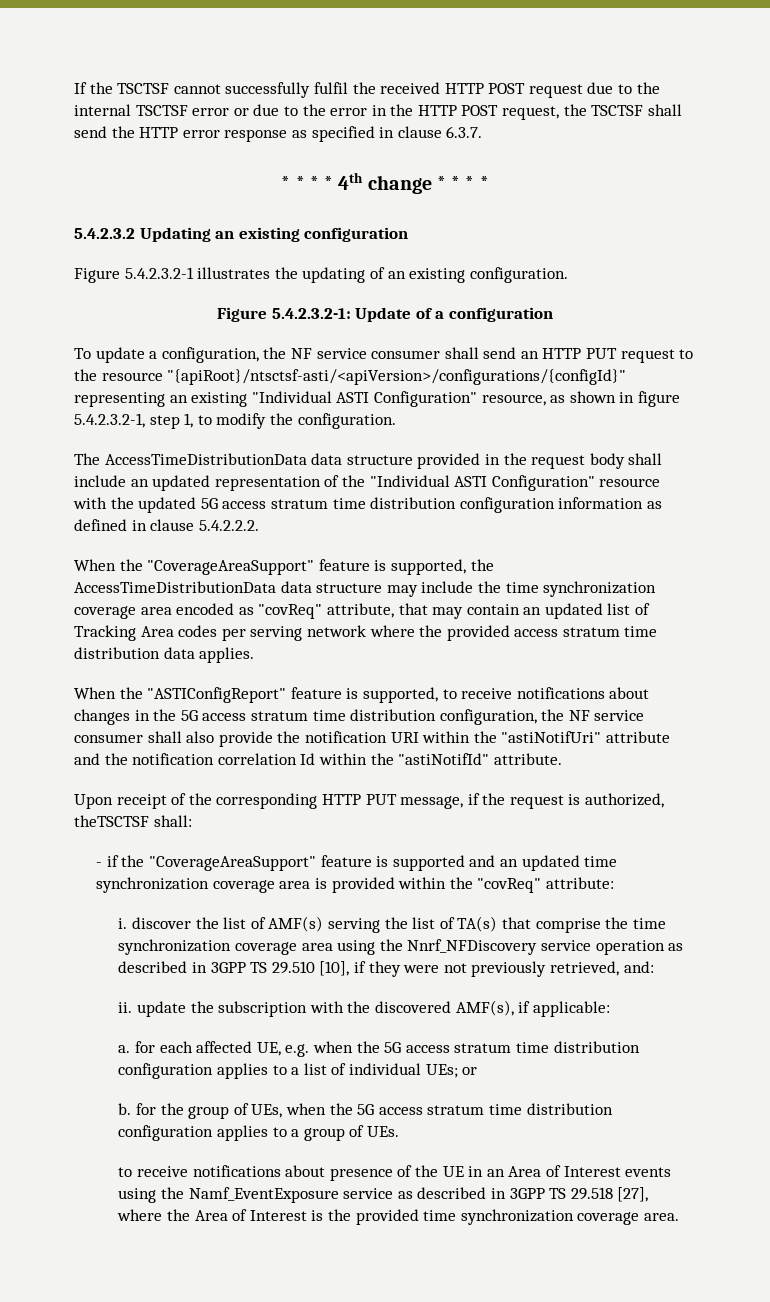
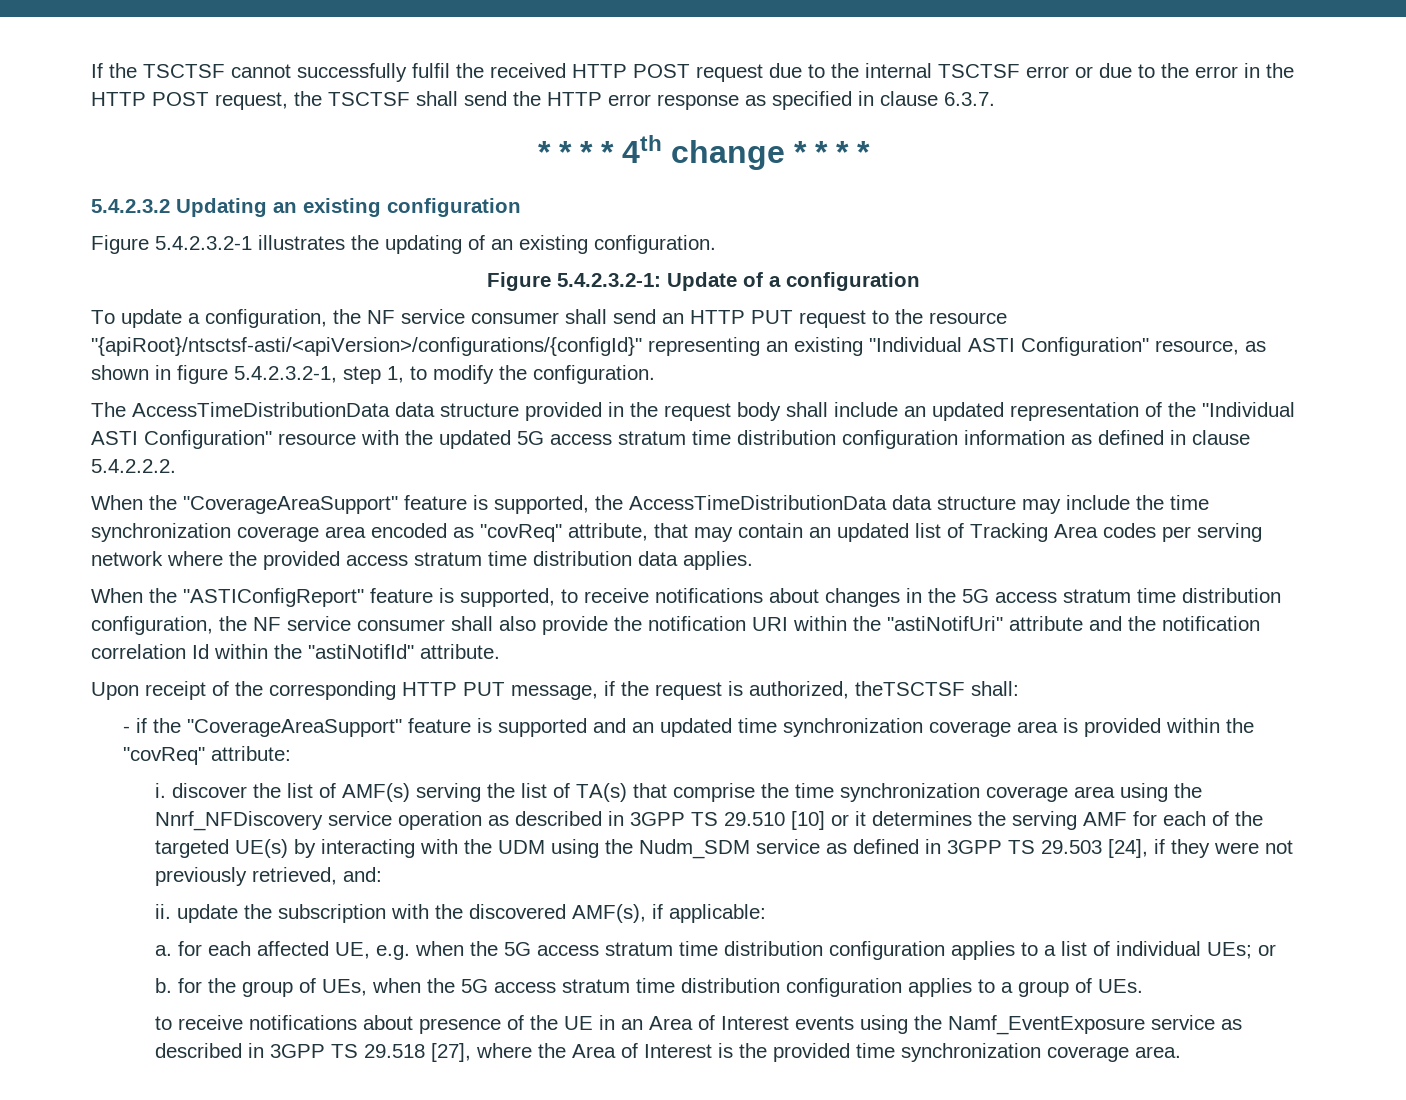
- i. discover the list of AMF(s) serving the list of TA(s) that comprise the time synchronization coverage area using the Nnrf_NFDiscovery service operation as described in 3GPP TS 29.510 [10], if they were not previously retrieved, and:
+ i. discover the list of AMF(s) serving the list of TA(s) that comprise the time synchronization coverage area using the Nnrf_NFDiscovery service operation as described in 3GPP TS 29.510 [10] or it determines the serving AMF for each of the targeted UE(s) by interacting with the UDM using the Nudm_SDM service as defined in 3GPP TS 29.503 [24], if they were not previously retrieved, and:

